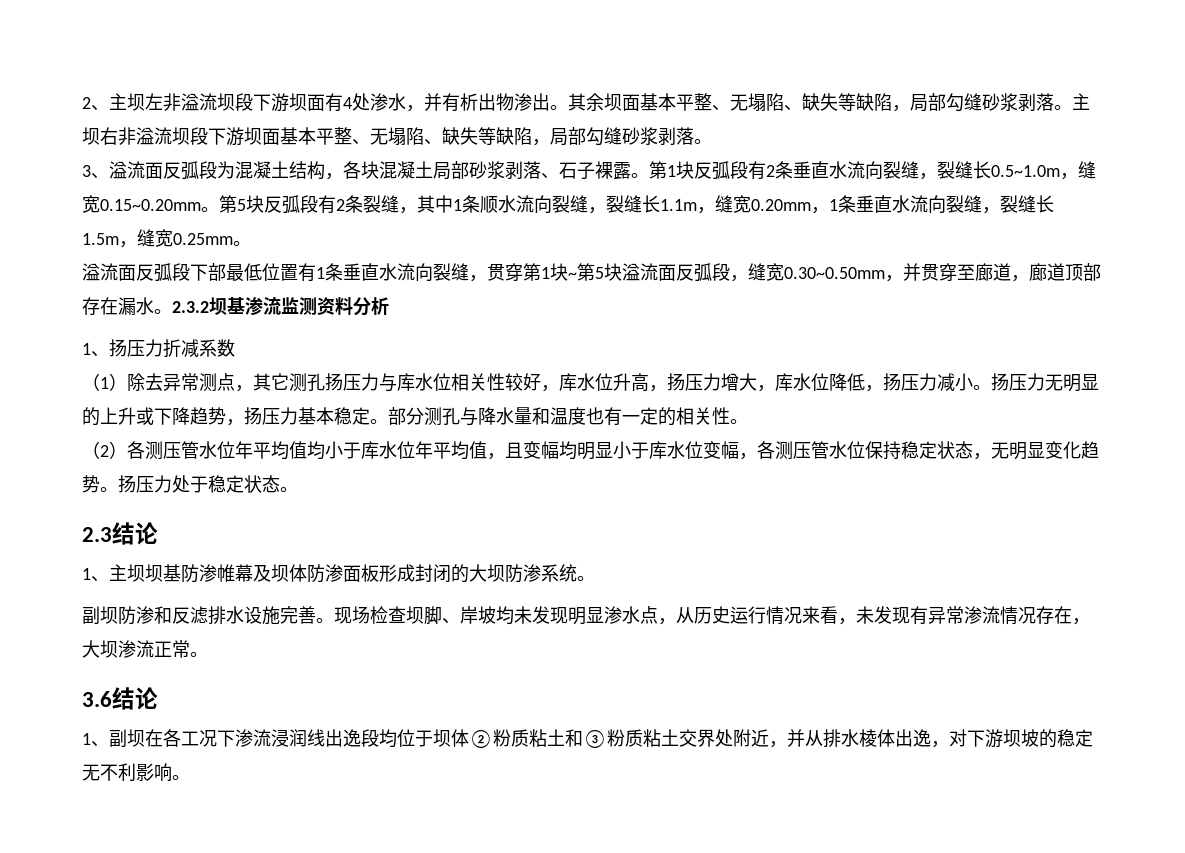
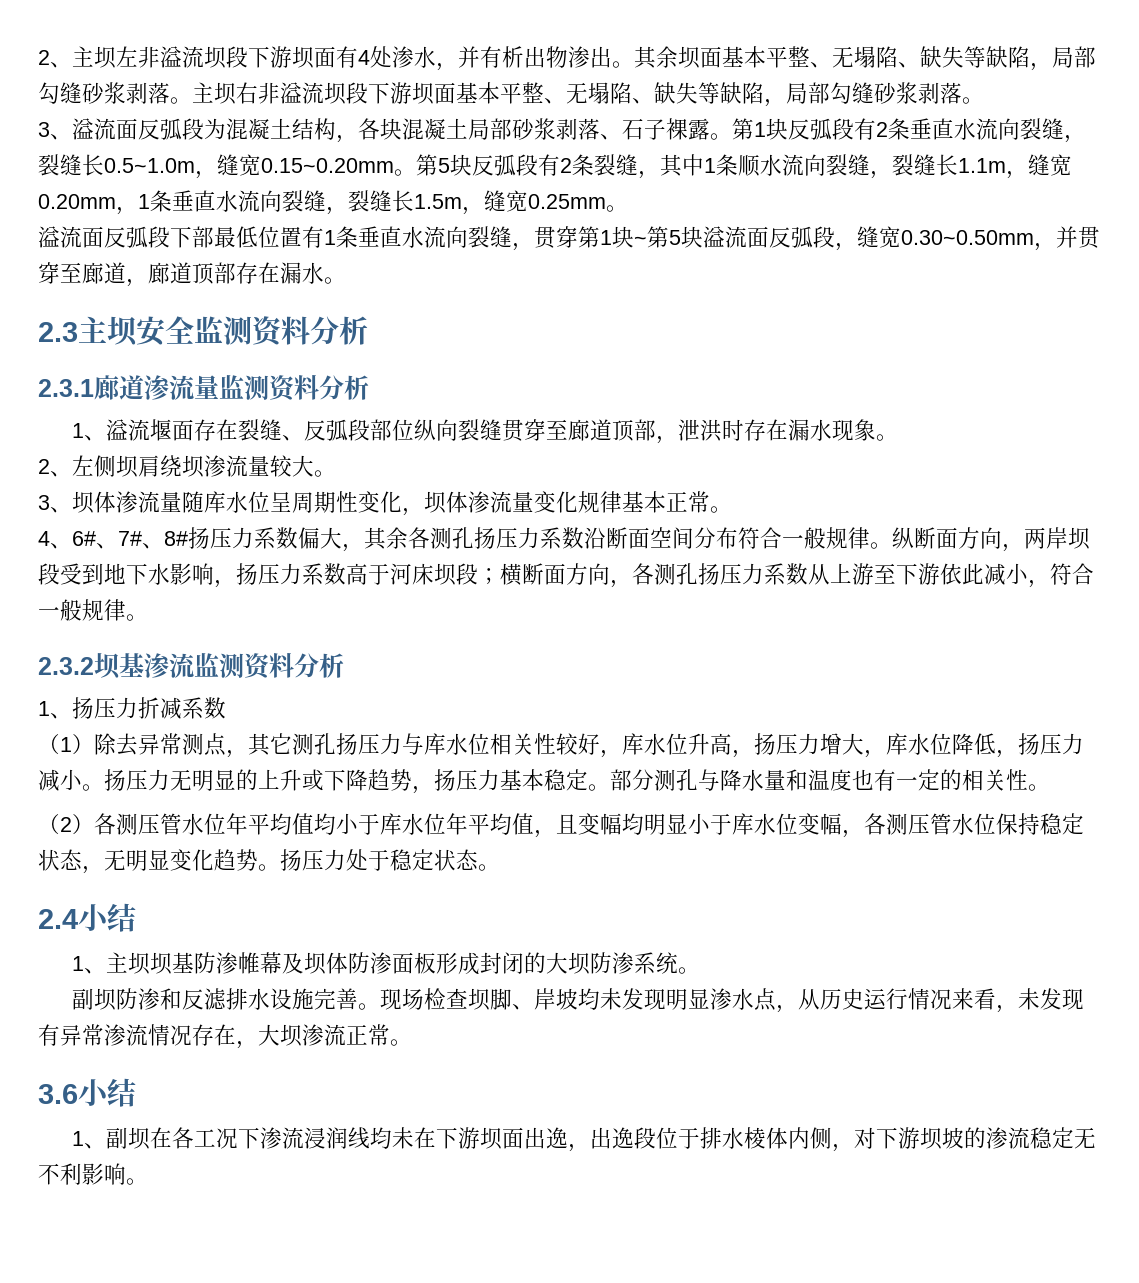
- 溢流面反弧段下部最低位置有1条垂直水流向裂缝，贯穿第1块~第5块溢流面反弧段，缝宽0.30~0.50mm，并贯穿至廊道，廊道顶部存在漏水。2.3.2坝基渗流监测资料分析
+ 溢流面反弧段下部最低位置有1条垂直水流向裂缝，贯穿第1块~第5块溢流面反弧段，缝宽0.30~0.50mm，并贯穿至廊道，廊道顶部存在漏水。
+ 2.3主坝安全监测资料分析
+ 2.3.1廊道渗流量监测资料分析
+ 1、溢流堰面存在裂缝、反弧段部位纵向裂缝贯穿至廊道顶部，泄洪时存在漏水现象。
+ 2、左侧坝肩绕坝渗流量较大。
+ 3、坝体渗流量随库水位呈周期性变化，坝体渗流量变化规律基本正常。
+ 4、6#、7#、8#扬压力系数偏大，其余各测孔扬压力系数沿断面空间分布符合一般规律。纵断面方向，两岸坝段受到地下水影响，扬压力系数高于河床坝段；横断面方向，各测孔扬压力系数从上游至下游依此减小，符合一般规律。
+ 2.3.2坝基渗流监测资料分析
- 2.3结论
+ 2.4小结
- 3.6结论
+ 3.6小结
- 1、副坝在各工况下渗流浸润线出逸段均位于坝体②粉质粘土和③粉质粘土交界处附近，并从排水棱体出逸，对下游坝坡的稳定无不利影响。
+ 1、副坝在各工况下渗流浸润线均未在下游坝面出逸，出逸段位于排水棱体内侧，对下游坝坡的渗流稳定无不利影响。

